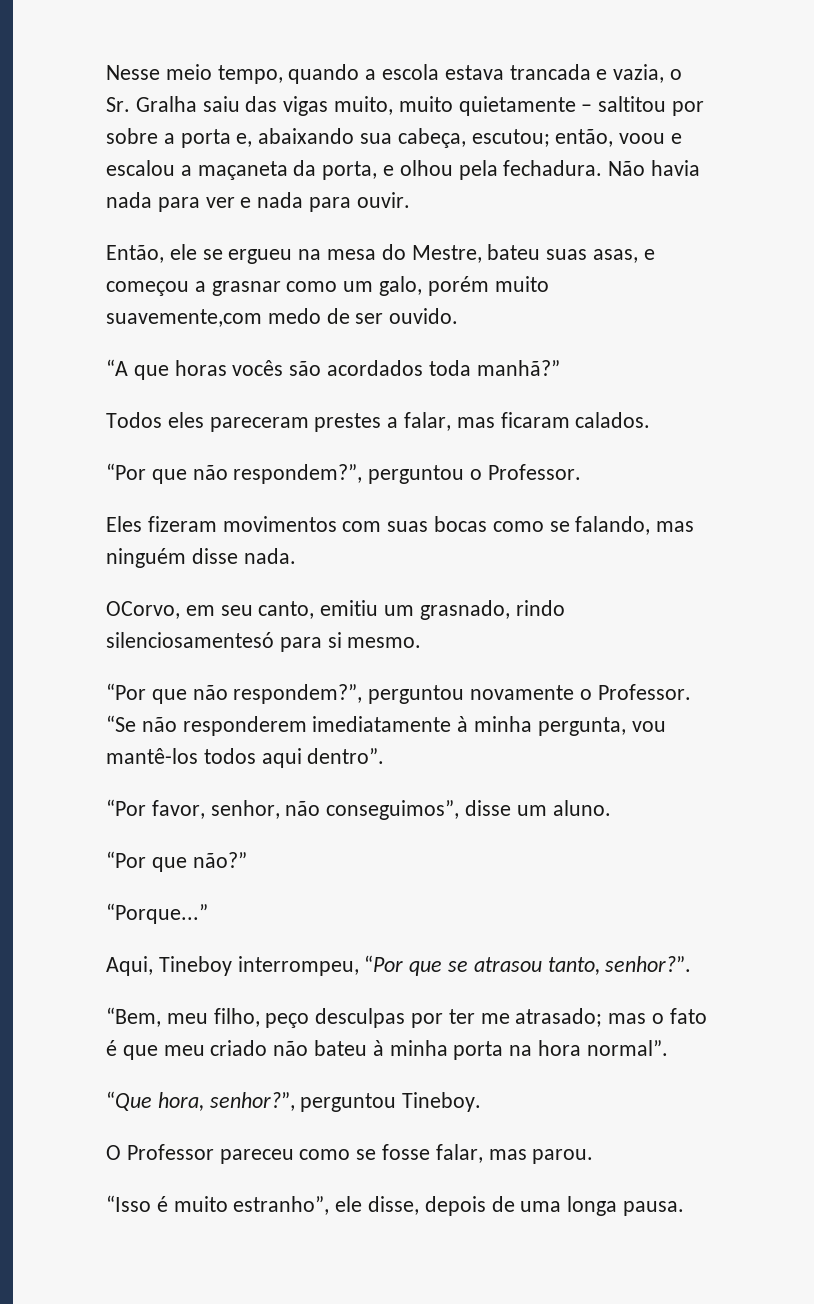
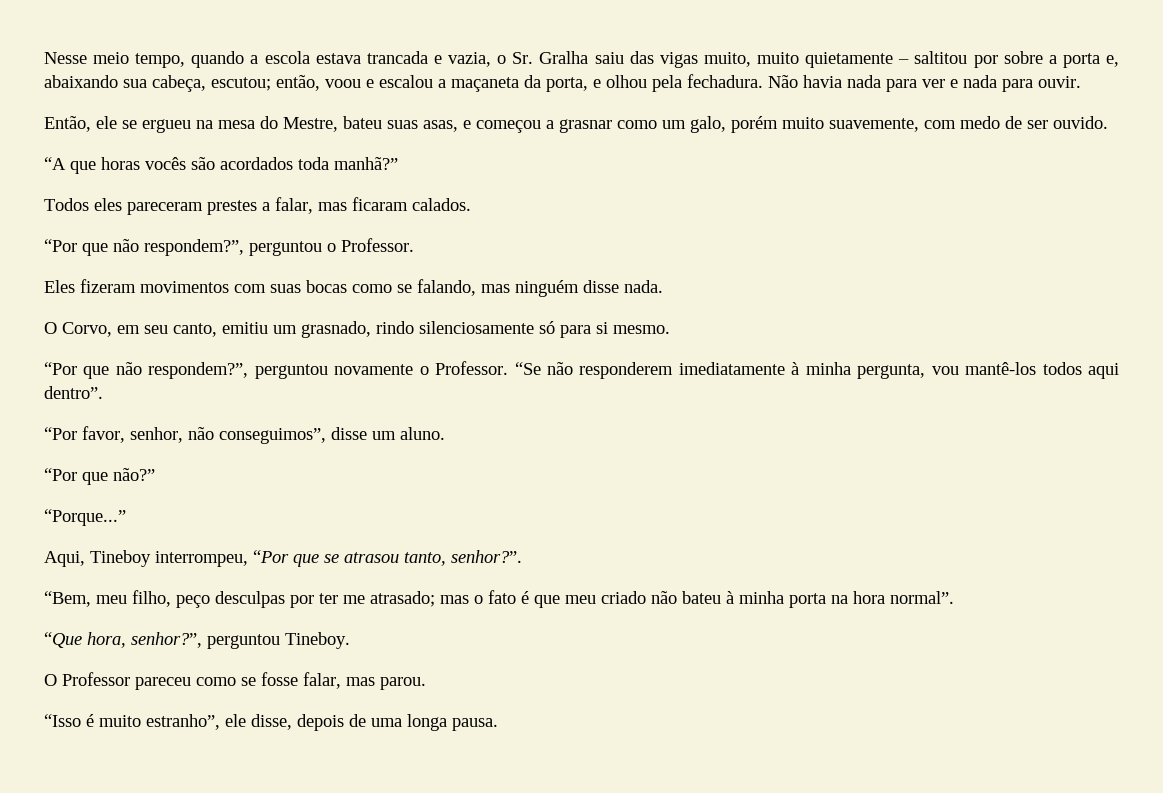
- Então, ele se ergueu na mesa do Mestre, bateu suas asas, e começou a grasnar como um galo, porém muito suavemente,com medo de ser ouvido.
+ Então, ele se ergueu na mesa do Mestre, bateu suas asas, e começou a grasnar como um galo, porém muito suavemente, com medo de ser ouvido.
- OCorvo, em seu canto, emitiu um grasnado, rindo silenciosamentesó para si mesmo.
+ O Corvo, em seu canto, emitiu um grasnado, rindo silenciosamente só para si mesmo.

